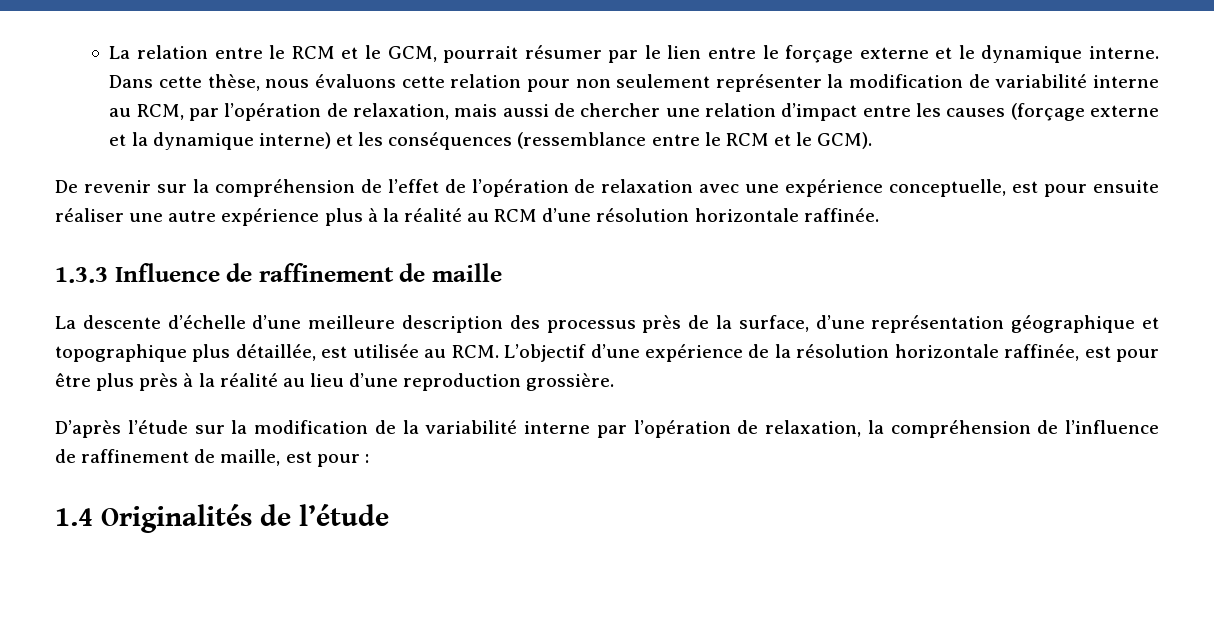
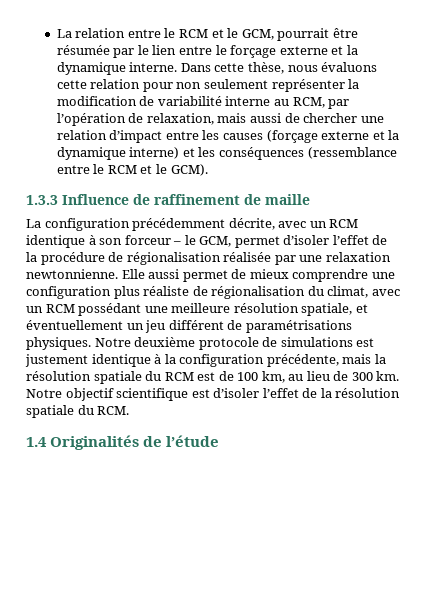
- La relation entre le RCM et le GCM, pourrait résumer par le lien entre le forçage externe et le dynamique interne.
+ La relation entre le RCM et le GCM, pourrait être résumée par le lien entre le forçage externe et la dynamique interne.
- De revenir sur la compréhension de l’effet de l’opération de relaxation avec une expérience conceptuelle, est pour ensuite réaliser une autre expérience plus à la réalité au RCM d’une résolution horizontale raffinée.
- La descente d’échelle d’une meilleure description des processus près de la surface, d’une représentation géographique et topographique plus détaillée, est utilisée au RCM. L’objectif d’une expérience de la résolution horizontale raffinée, est pour être plus près à la réalité au lieu d’une reproduction grossière.
- D’après l’étude sur la modification de la variabilité interne par l’opération de relaxation, la compréhension de l’influence de raffinement de maille, est pour :
+ La configuration précédemment décrite, avec un RCM identique à son forceur – le GCM, permet d’isoler l’effet de la procédure de régionalisation réalisée par une relaxation newtonnienne. Elle aussi permet de mieux comprendre une configuration plus réaliste de régionalisation du climat, avec un RCM possédant une meilleure résolution spatiale, et éventuellement un jeu différent de paramétrisations physiques. Notre deuxième protocole de simulations est justement identique à la configuration précédente, mais la résolution spatiale du RCM est de 100 km, au lieu de 300 km. Notre objectif scientifique est d’isoler l’effet de la résolution spatiale du RCM.

